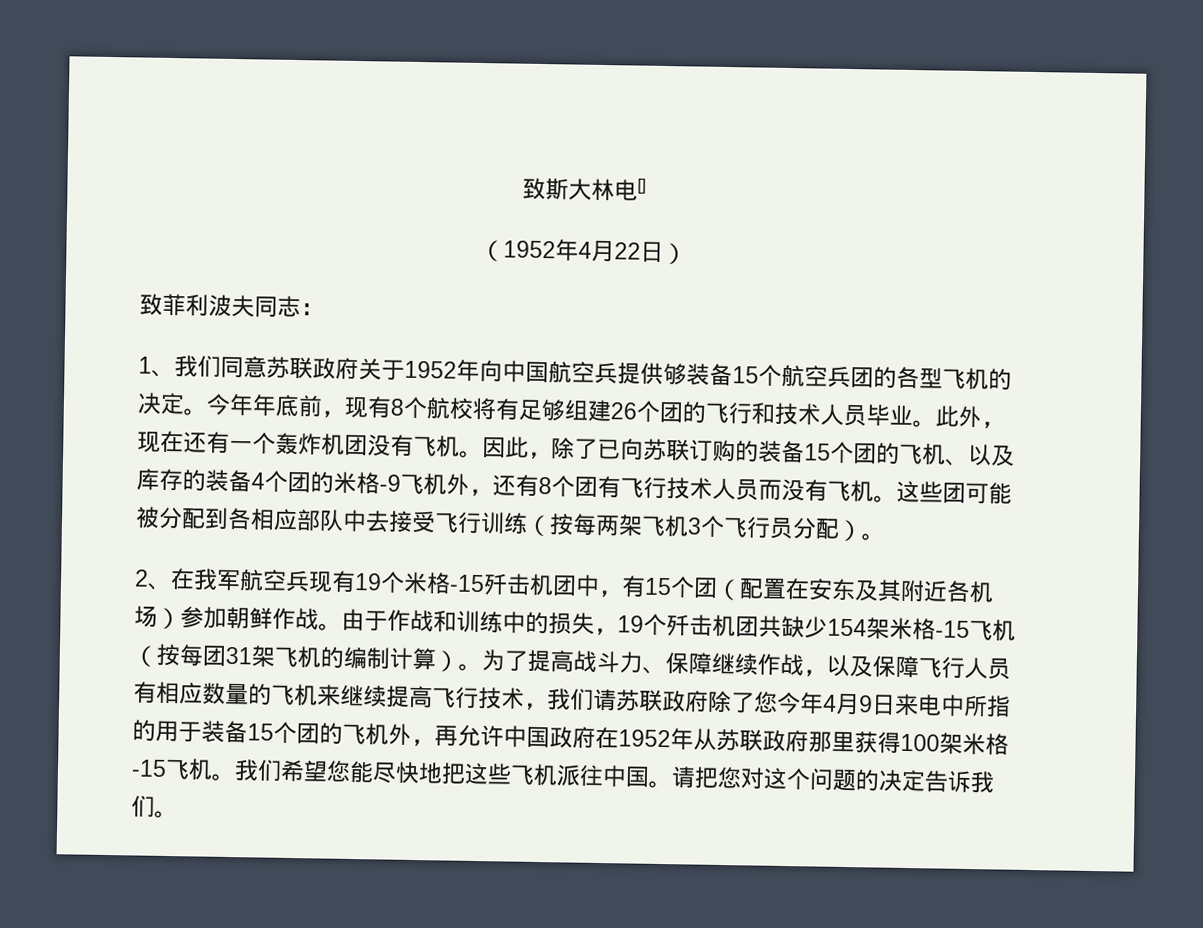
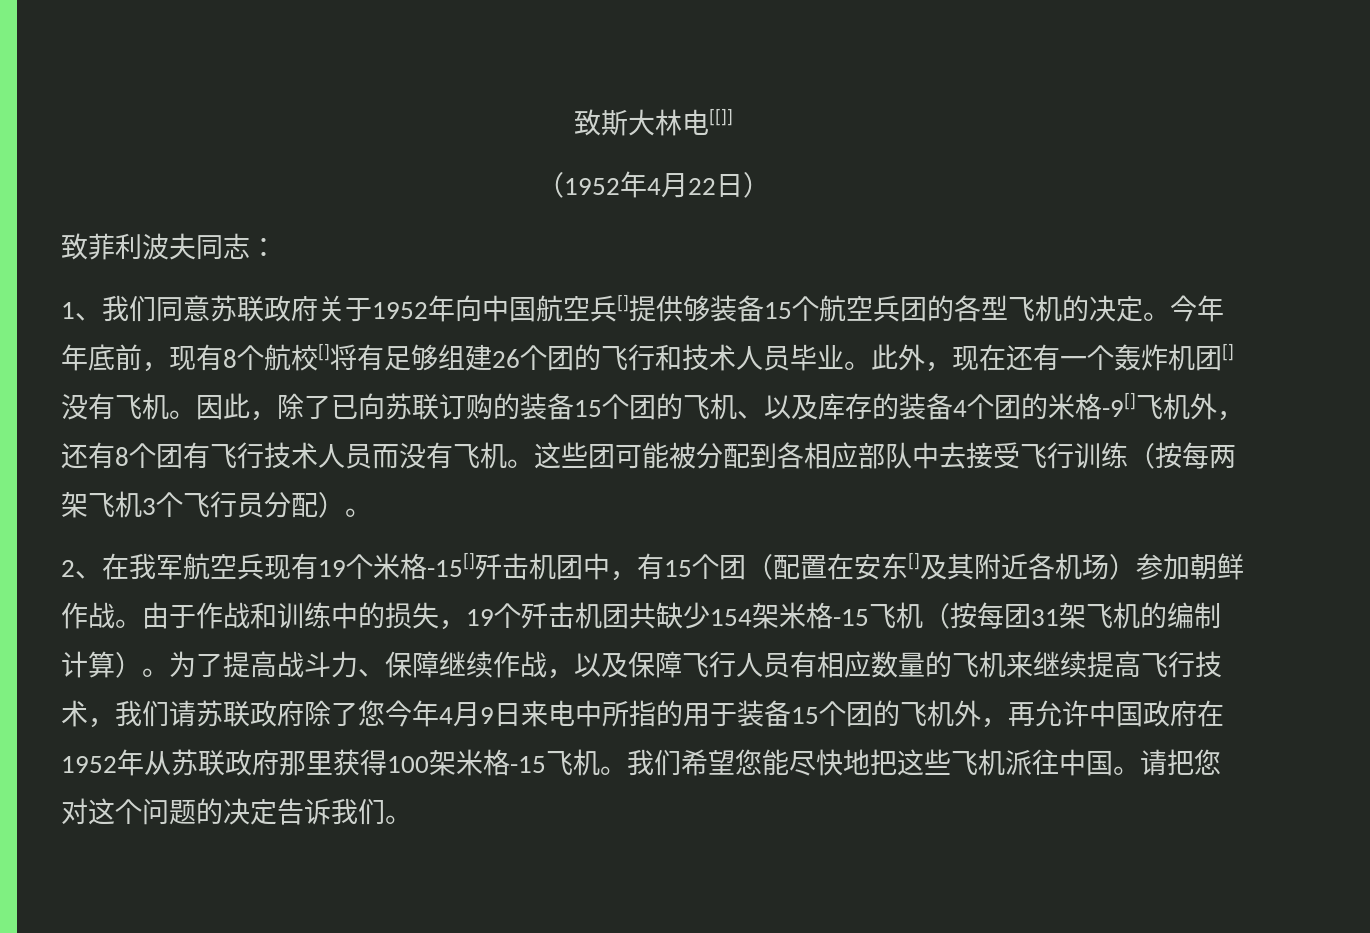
- 致斯大林电[]
+ 致斯大林电[[]]
- 1、我们同意苏联政府关于1952年向中国航空兵提供够装备15个航空兵团的各型飞机的决定。
+ 1、我们同意苏联政府关于1952年向中国航空兵[]提供够装备15个航空兵团的各型飞机的决定。
- 今年年底前，现有8个航校将有足够组建26个团的飞行和技术人员毕业。
+ 今年年底前，现有8个航校[]将有足够组建26个团的飞行和技术人员毕业。
- 此外，现在还有一个轰炸机团没有飞机。
+ 此外，现在还有一个轰炸机团[]没有飞机。
- 因此，除了已向苏联订购的装备15个团的飞机、以及库存的装备4个团的米格-9飞机外，还有8个团有飞行技术人员而没有飞机。
+ 因此，除了已向苏联订购的装备15个团的飞机、以及库存的装备4个团的米格-9[]飞机外，还有8个团有飞行技术人员而没有飞机。
- 2、在我军航空兵现有19个米格-15歼击机团中，有15个团（配置在安东及其附近各机场）参加朝鲜作战。
+ 2、在我军航空兵现有19个米格-15[]歼击机团中，有15个团（配置在安东[]及其附近各机场）参加朝鲜作战。

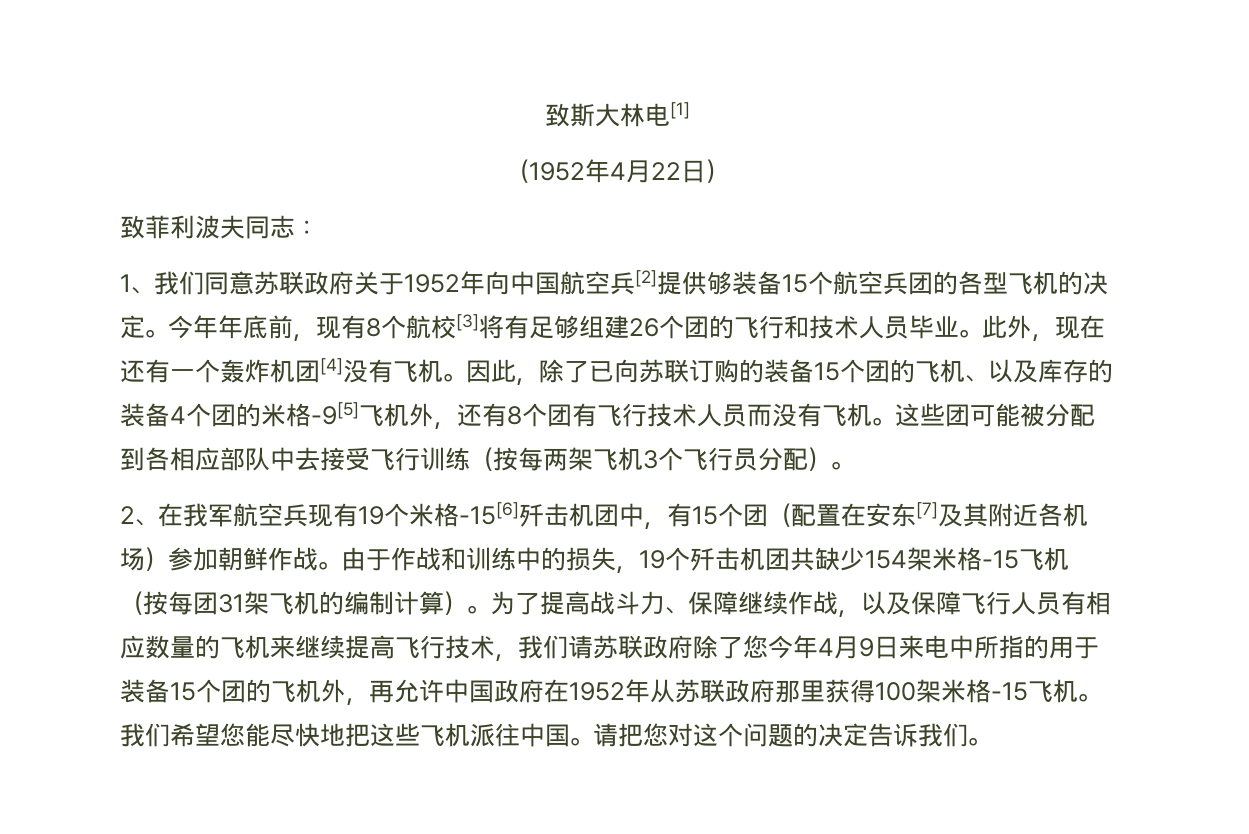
- 致斯大林电[[]]
+ 致斯大林电[1]
- 1、我们同意苏联政府关于1952年向中国航空兵[]提供够装备15个航空兵团的各型飞机的决定。
+ 1、我们同意苏联政府关于1952年向中国航空兵[2]提供够装备15个航空兵团的各型飞机的决定。
- 今年年底前，现有8个航校[]将有足够组建26个团的飞行和技术人员毕业。
+ 今年年底前，现有8个航校[3]将有足够组建26个团的飞行和技术人员毕业。
- 此外，现在还有一个轰炸机团[]没有飞机。
+ 此外，现在还有一个轰炸机团[4]没有飞机。
- 因此，除了已向苏联订购的装备15个团的飞机、以及库存的装备4个团的米格-9[]飞机外，还有8个团有飞行技术人员而没有飞机。
+ 因此，除了已向苏联订购的装备15个团的飞机、以及库存的装备4个团的米格-9[5]飞机外，还有8个团有飞行技术人员而没有飞机。
- 2、在我军航空兵现有19个米格-15[]歼击机团中，有15个团（配置在安东[]及其附近各机场）参加朝鲜作战。
+ 2、在我军航空兵现有19个米格-15[6]歼击机团中，有15个团（配置在安东[7]及其附近各机场）参加朝鲜作战。

